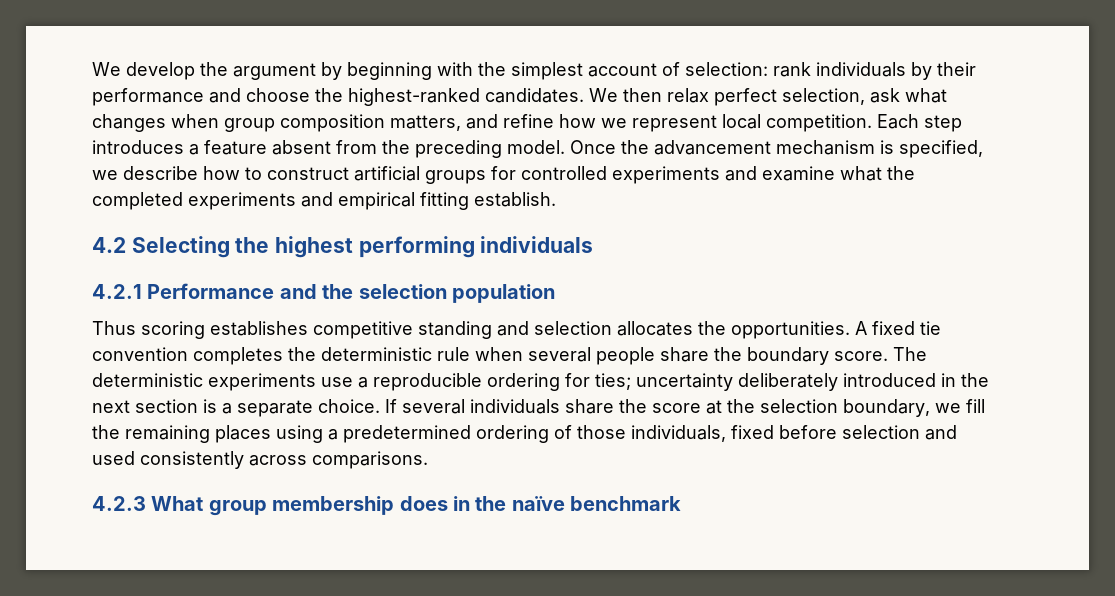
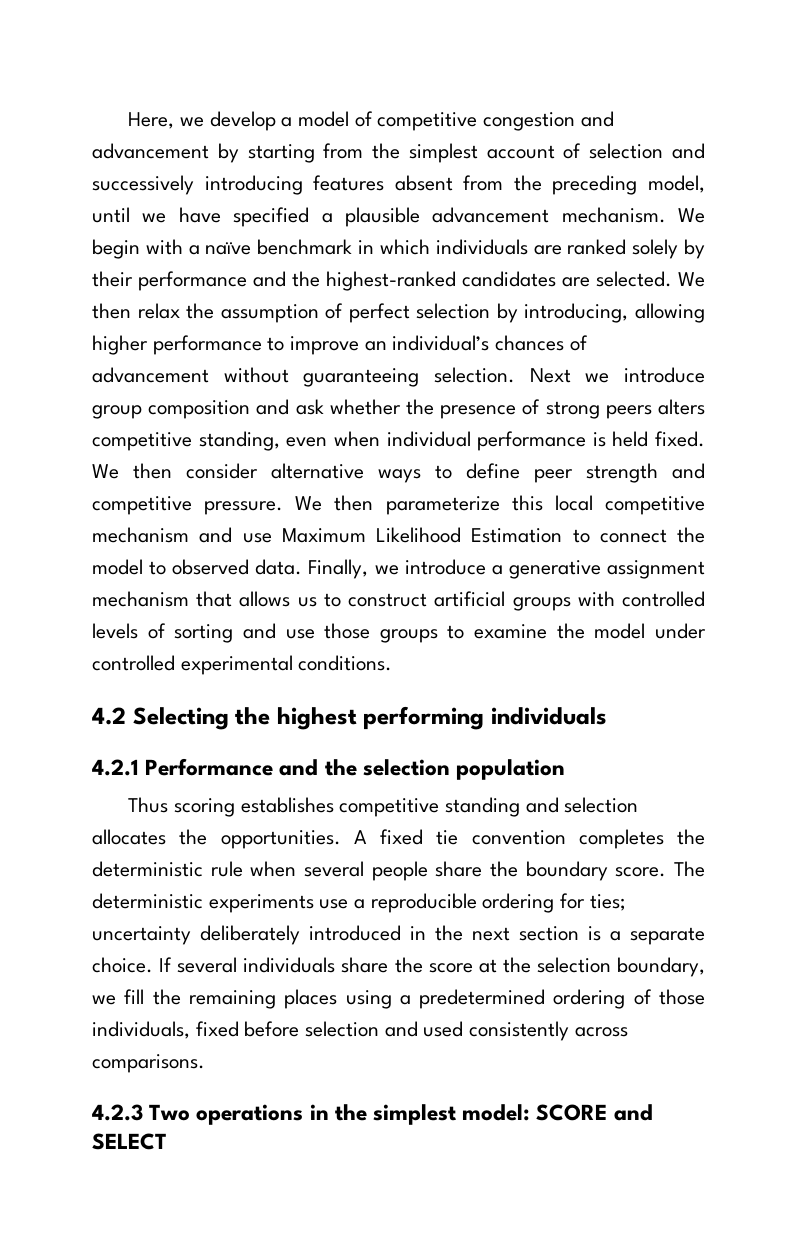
- We develop the argument by beginning with the simplest account of selection: rank individuals by their performance and choose the highest-ranked candidates. We then relax perfect selection, ask what changes when group composition matters, and refine how we represent local competition. Each step introduces a feature absent from the preceding model. Once the advancement mechanism is specified, we describe how to construct artificial groups for controlled experiments and examine what the completed experiments and empirical fitting establish.
+ Here, we develop a model of competitive congestion and advancement by starting from the simplest account of selection and successively introducing features absent from the preceding model, until we have specified a plausible advancement mechanism. We begin with a naïve benchmark in which individuals are ranked solely by their performance and the highest-ranked candidates are selected. We then relax the assumption of perfect selection by introducing, allowing higher performance to improve an individual’s chances of advancement without guaranteeing selection. Next we introduce group composition and ask whether the presence of strong peers alters competitive standing, even when individual performance is held fixed. We then consider alternative ways to define peer strength and competitive pressure. We then parameterize this local competitive mechanism and use Maximum Likelihood Estimation to connect the model to observed data. Finally, we introduce a generative assignment mechanism that allows us to construct artificial groups with controlled levels of sorting and use those groups to examine the model under controlled experimental conditions.
- 4.2.3 What group membership does in the naïve benchmark
+ 4.2.3 Two operations in the simplest model: SCORE and SELECT

